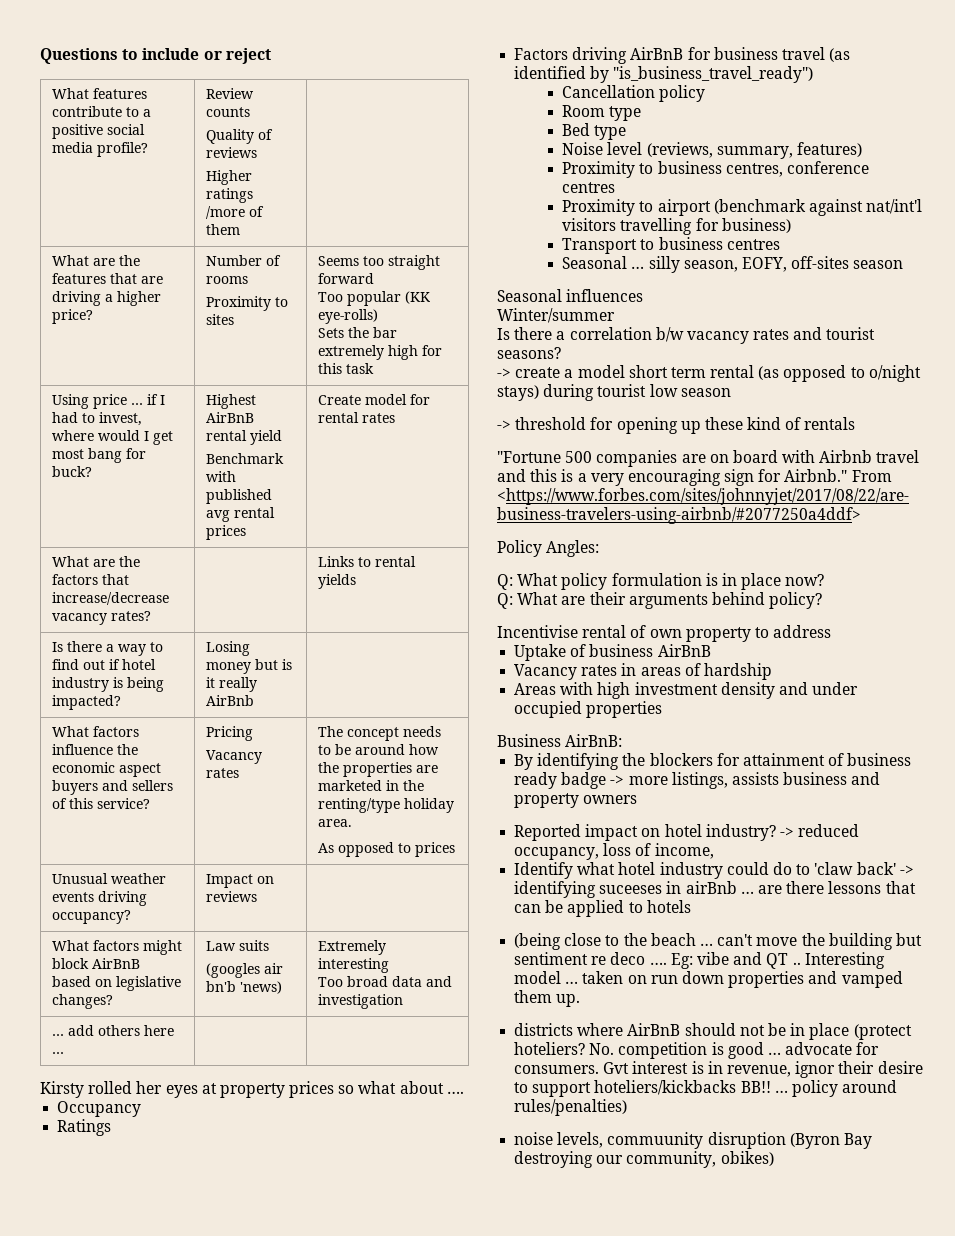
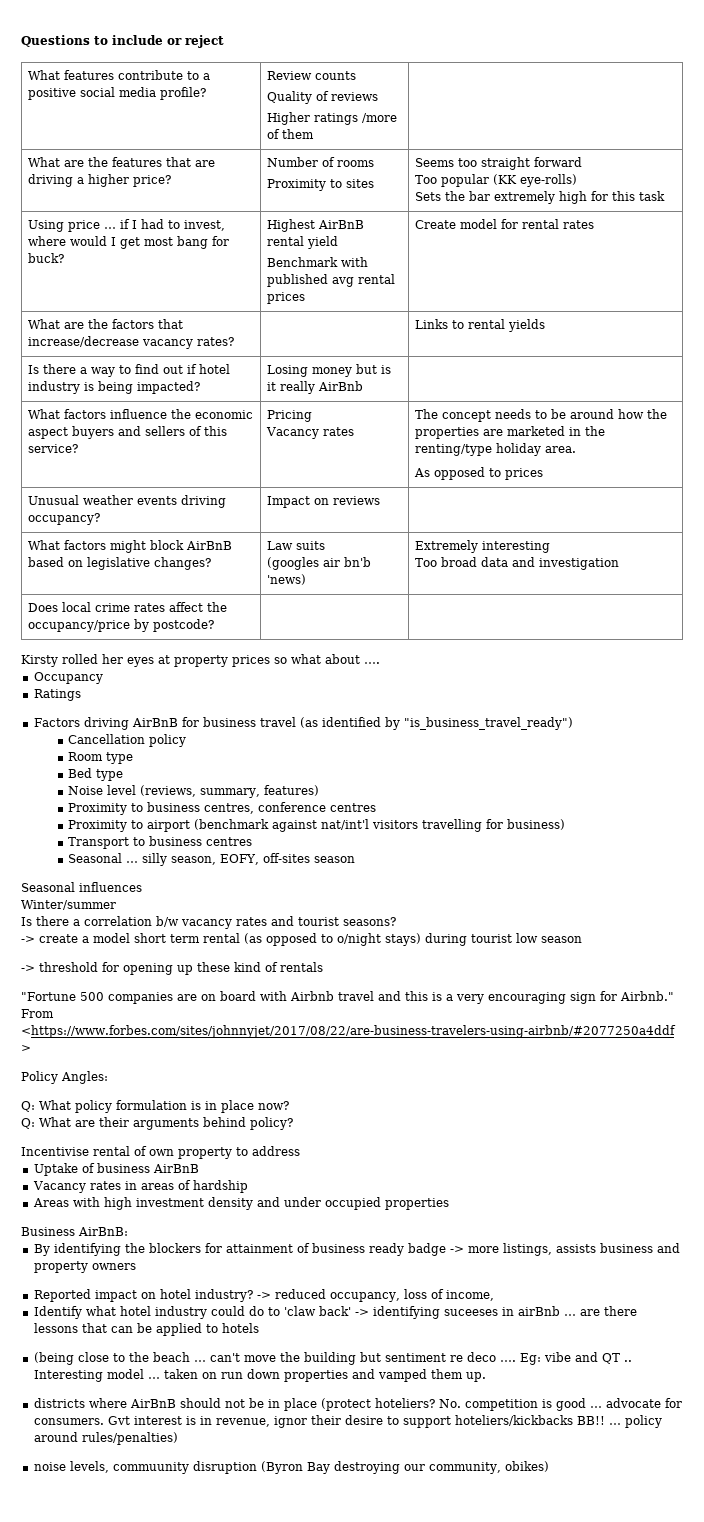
- … add others here … | |
+ Does local crime rates affect the occupancy/price by postcode? | |

